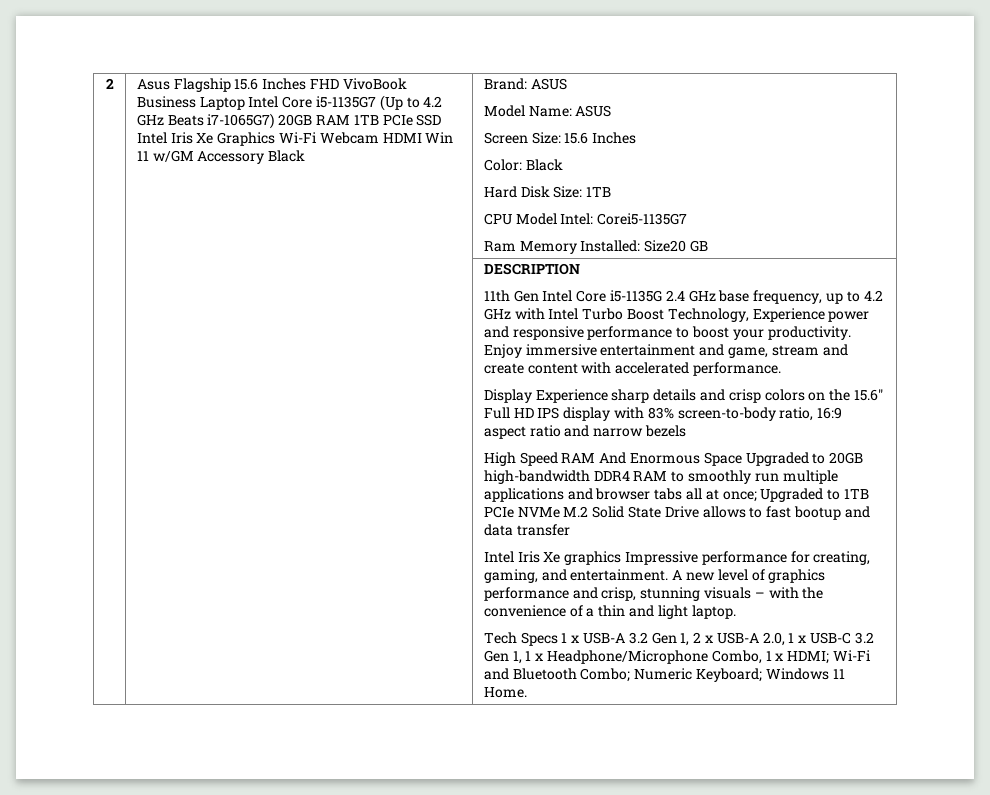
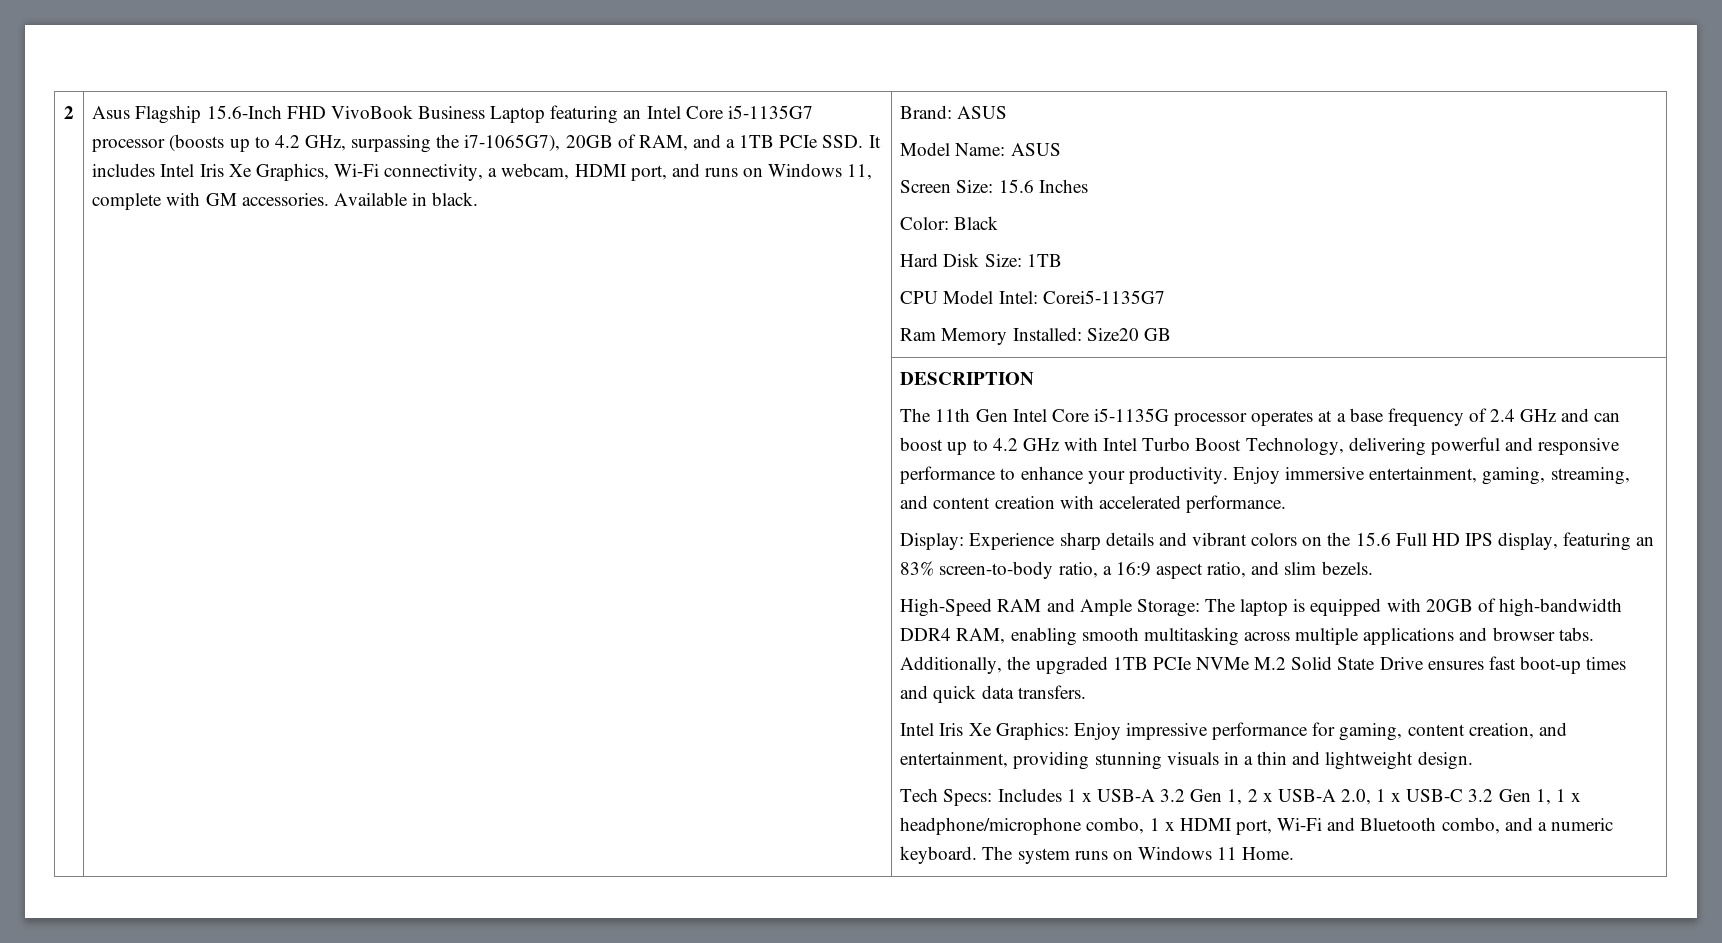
- Asus Flagship 15.6 Inches FHD VivoBook Business Laptop Intel Core i5-1135G7 (Up to 4.2 GHz Beats i7-1065G7) 20GB RAM 1TB PCIe SSD Intel Iris Xe Graphics Wi-Fi Webcam HDMI Win 11 w/GM Accessory Black
+ Asus Flagship 15.6-Inch FHD VivoBook Business Laptop featuring an Intel Core i5-1135G7 processor (boosts up to 4.2 GHz, surpassing the i7-1065G7), 20GB of RAM, and a 1TB PCIe SSD. It includes Intel Iris Xe Graphics, Wi-Fi connectivity, a webcam, HDMI port, and runs on Windows 11, complete with GM accessories. Available in black.
- 11th Gen Intel Core i5-1135G 2.4 GHz base frequency, up to 4.2 GHz with Intel Turbo Boost Technology, Experience power and responsive performance to boost your productivity.
+ The 11th Gen Intel Core i5-1135G processor operates at a base frequency of 2.4 GHz and can boost up to 4.2 GHz with Intel Turbo Boost Technology, delivering powerful and responsive performance to enhance your productivity.
- Enjoy immersive entertainment and game, stream and create content with accelerated performance.
+ Enjoy immersive entertainment, gaming, streaming, and content creation with accelerated performance.
- Display Experience sharp details and crisp colors on the 15.6" Full HD IPS display with 83% screen-to-body ratio, 16:9 aspect ratio and narrow bezels
- High Speed RAM And Enormous Space Upgraded to 20GB high-bandwidth DDR4 RAM to smoothly run multiple applications and browser tabs all at once; Upgraded to 1TB PCIe NVMe M.2 Solid State Drive allows to fast bootup and data transfer
- Intel Iris Xe graphics Impressive performance for creating, gaming, and entertainment. A new level of graphics performance and crisp, stunning visuals – with the convenience of a thin and light laptop.
+ Display: Experience sharp details and vibrant colors on the 15.6 Full HD IPS display, featuring an 83% screen-to-body ratio, a 16:9 aspect ratio, and slim bezels.
+ High-Speed RAM and Ample Storage: The laptop is equipped with 20GB of high-bandwidth DDR4 RAM, enabling smooth multitasking across multiple applications and browser tabs. Additionally, the upgraded 1TB PCIe NVMe M.2 Solid State Drive ensures fast boot-up times and quick data transfers.
+ Intel Iris Xe Graphics: Enjoy impressive performance for gaming, content creation, and entertainment, providing stunning visuals in a thin and lightweight design.
- Tech Specs 1 x USB-A 3.2 Gen 1, 2 x USB-A 2.0, 1 x USB-C 3.2 Gen 1, 1 x Headphone/Microphone Combo, 1 x HDMI; Wi-Fi and Bluetooth Combo; Numeric Keyboard; Windows 11 Home.
+ Tech Specs: Includes 1 x USB-A 3.2 Gen 1, 2 x USB-A 2.0, 1 x USB-C 3.2 Gen 1, 1 x headphone/microphone combo, 1 x HDMI port, Wi-Fi and Bluetooth combo, and a numeric keyboard. The system runs on Windows 11 Home.

